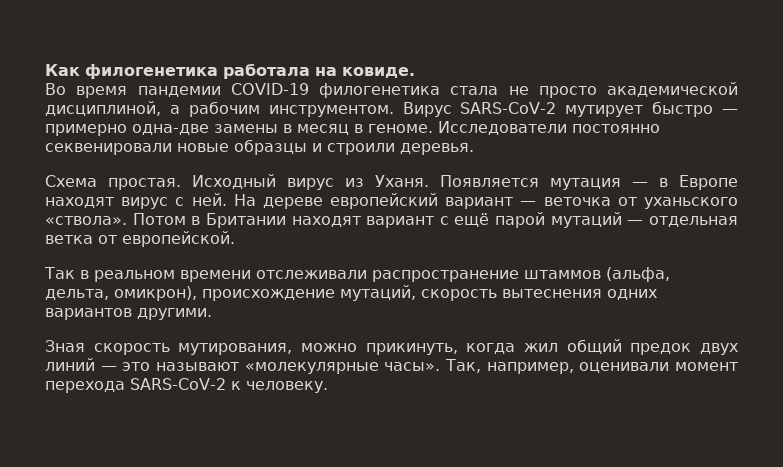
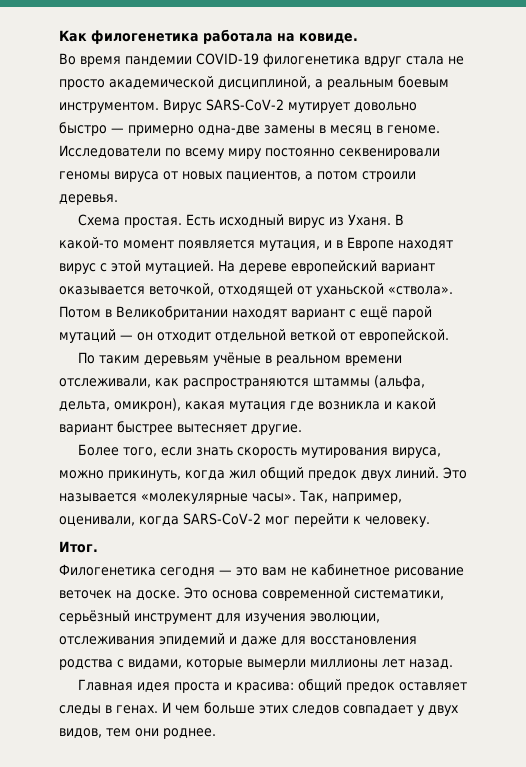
- Во время пандемии COVID-19 филогенетика стала не просто академической дисциплиной, а рабочим инструментом.
+ Во время пандемии COVID-19 филогенетика вдруг стала не просто академической дисциплиной, а реальным боевым инструментом.
- Вирус SARS-CoV-2 мутирует быстро — примерно одна-две замены в месяц в геноме.
+ Вирус SARS-CoV-2 мутирует довольно быстро — примерно одна-две замены в месяц в геноме.
- Исследователи постоянно секвенировали новые образцы и строили деревья.
+ Исследователи по всему миру постоянно секвенировали геномы вируса от новых пациентов, а потом строили деревья.
- Исходный вирус из Уханя.
+ Есть исходный вирус из Уханя.
- Появляется мутация — в Европе находят вирус с ней.
+ В какой-то момент появляется мутация, и в Европе находят вирус с этой мутацией.
- На дереве европейский вариант — веточка от уханьского «ствола».
+ На дереве европейский вариант оказывается веточкой, отходящей от уханьской «ствола».
- Потом в Британии находят вариант с ещё парой мутаций — отдельная ветка от европейской.
- Так в реальном времени отслеживали распространение штаммов (альфа, дельта, омикрон), происхождение мутаций, скорость вытеснения одних вариантов другими.
- Зная скорость мутирования, можно прикинуть, когда жил общий предок двух линий — это называют «молекулярные часы». Так, например, оценивали момент перехода SARS-CoV-2 к человеку.
+ Потом в Великобритании находят вариант с ещё парой мутаций — он отходит отдельной веткой от европейской.
+ По таким деревьям учёные в реальном времени отслеживали, как распространяются штаммы (альфа, дельта, омикрон), какая мутация где возникла и какой вариант быстрее вытесняет другие.
+ Более того, если знать скорость мутирования вируса, можно прикинуть, когда жил общий предок двух линий. Это называется «молекулярные часы». Так, например, оценивали, когда SARS-CoV-2 мог перейти к человеку.
+ Итог.
+ Филогенетика сегодня — это вам не кабинетное рисование веточек на доске. Это основа современной систематики, серьёзный инструмент для изучения эволюции, отслеживания эпидемий и даже для восстановления родства с видами, которые вымерли миллионы лет назад.
+ Главная идея проста и красива: общий предок оставляет следы в генах. И чем больше этих следов совпадает у двух видов, тем они роднее.

